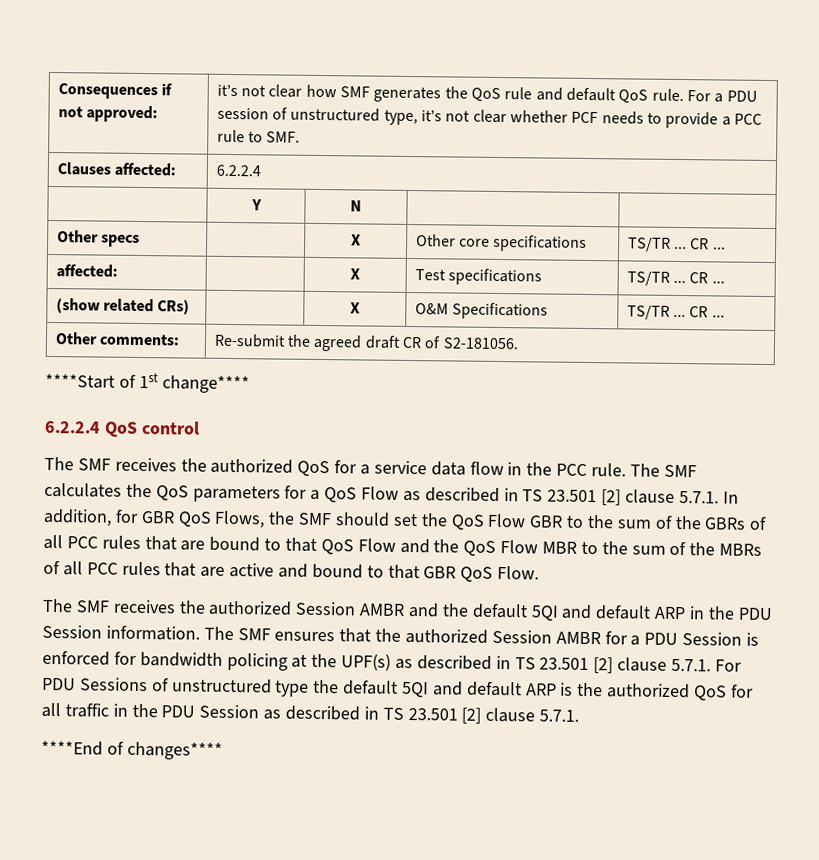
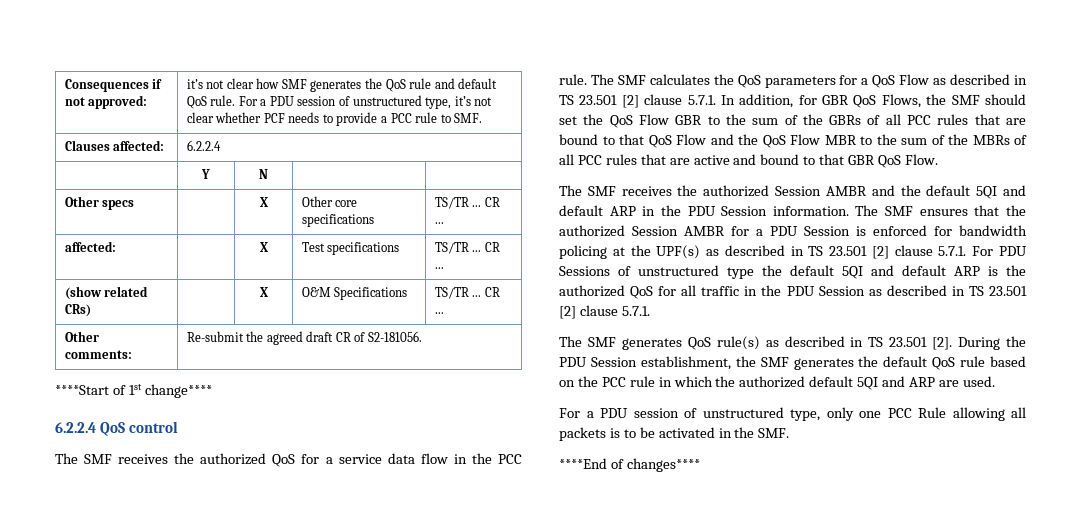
+ The SMF generates QoS rule(s) as described in TS 23.501 [2]. During the PDU Session establishment, the SMF generates the default QoS rule based on the PCC rule in which the authorized default 5QI and ARP are used.
+ For a PDU session of unstructured type, only one PCC Rule allowing all packets is to be activated in the SMF.

